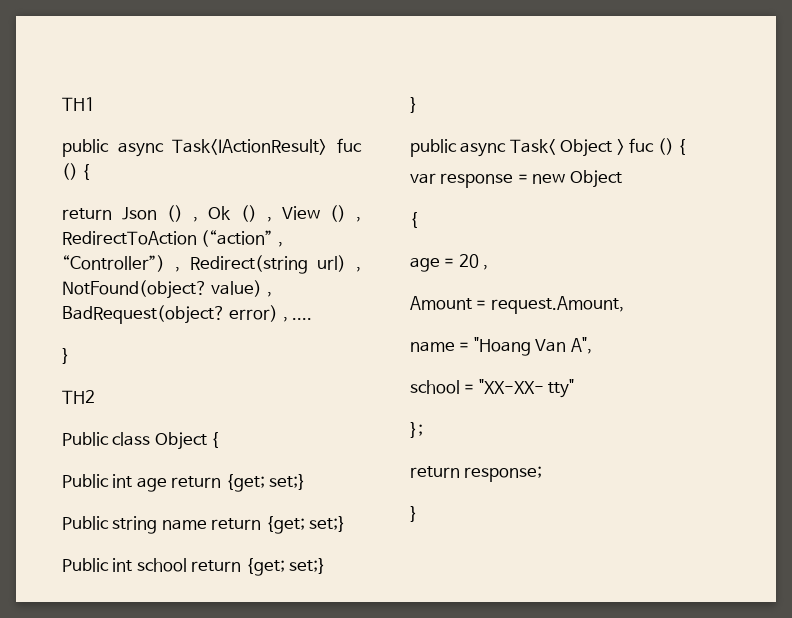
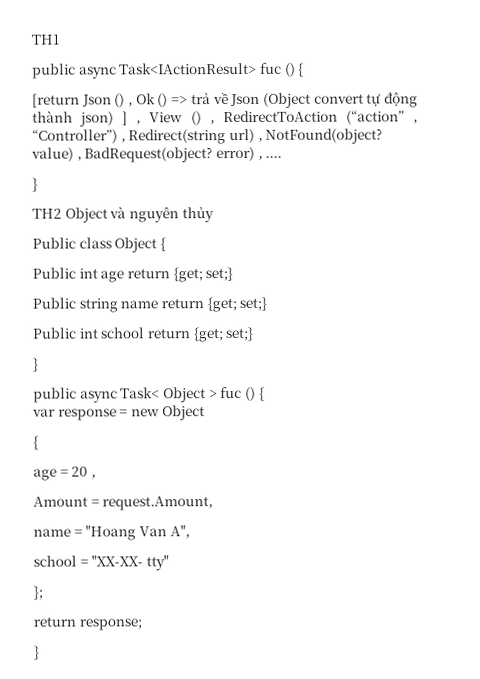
- return Json () , Ok () , View () , RedirectToAction (“action” , “Controller”) , Redirect(string url) , NotFound(object? value) , BadRequest(object? error) , ....
+ [return Json () , Ok () => trả về Json (Object convert tự động thành json) ] , View () , RedirectToAction (“action” , “Controller”) , Redirect(string url) , NotFound(object? value) , BadRequest(object? error) , ....
- TH2
+ TH2 Object và nguyên thủy

